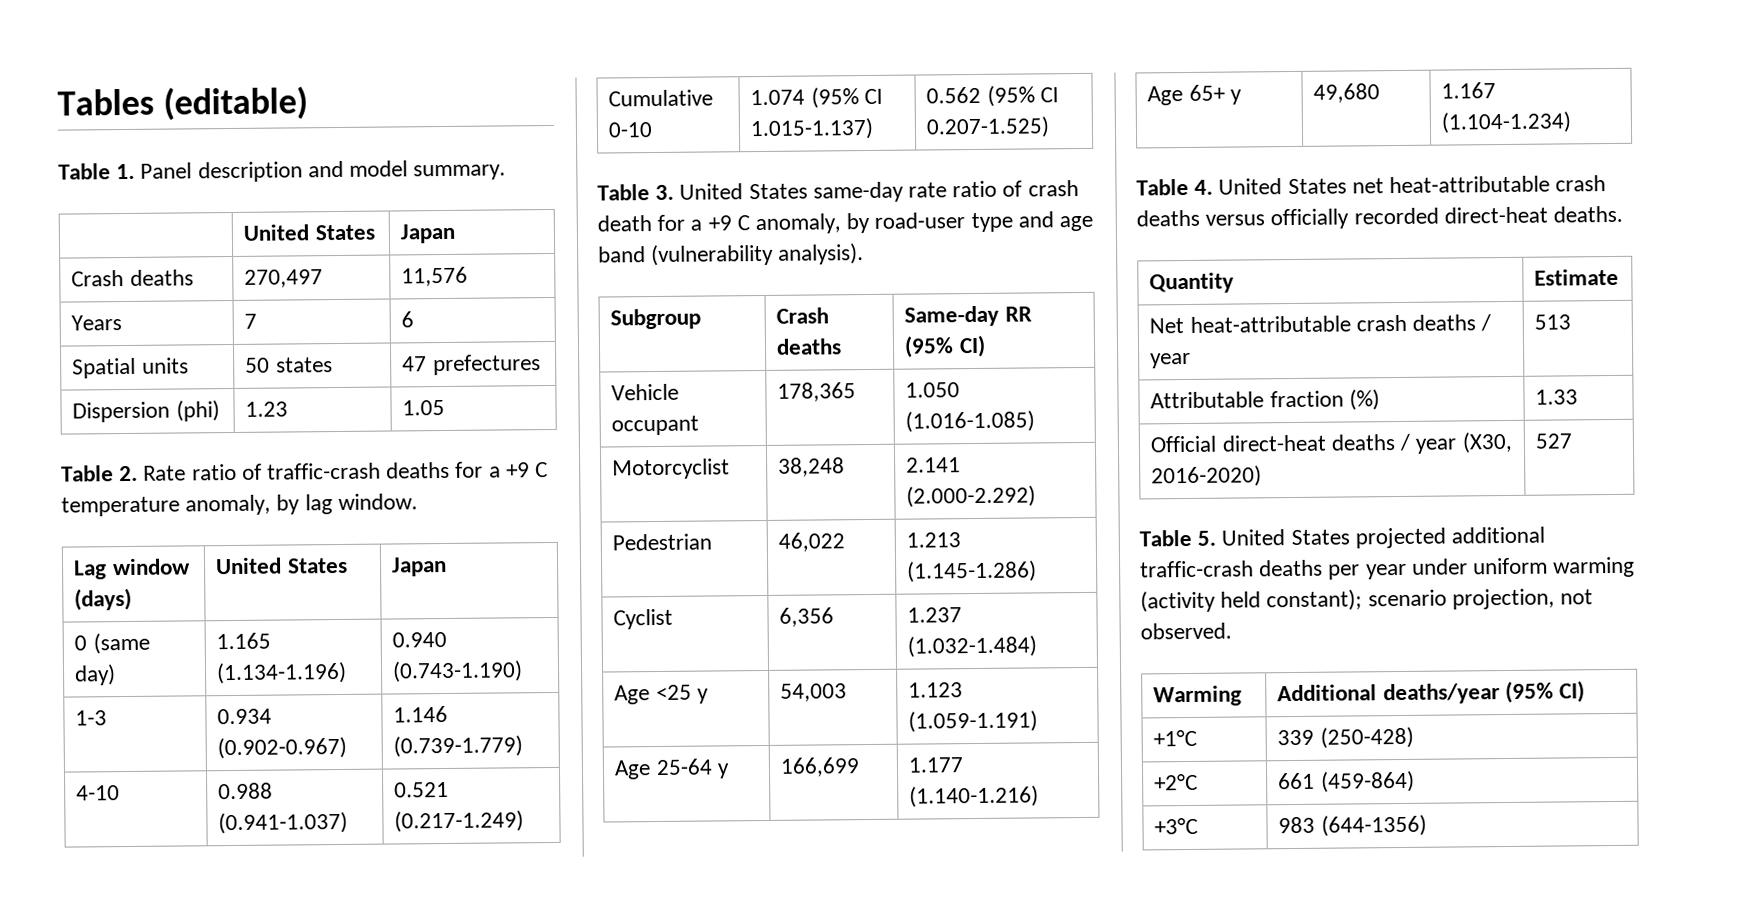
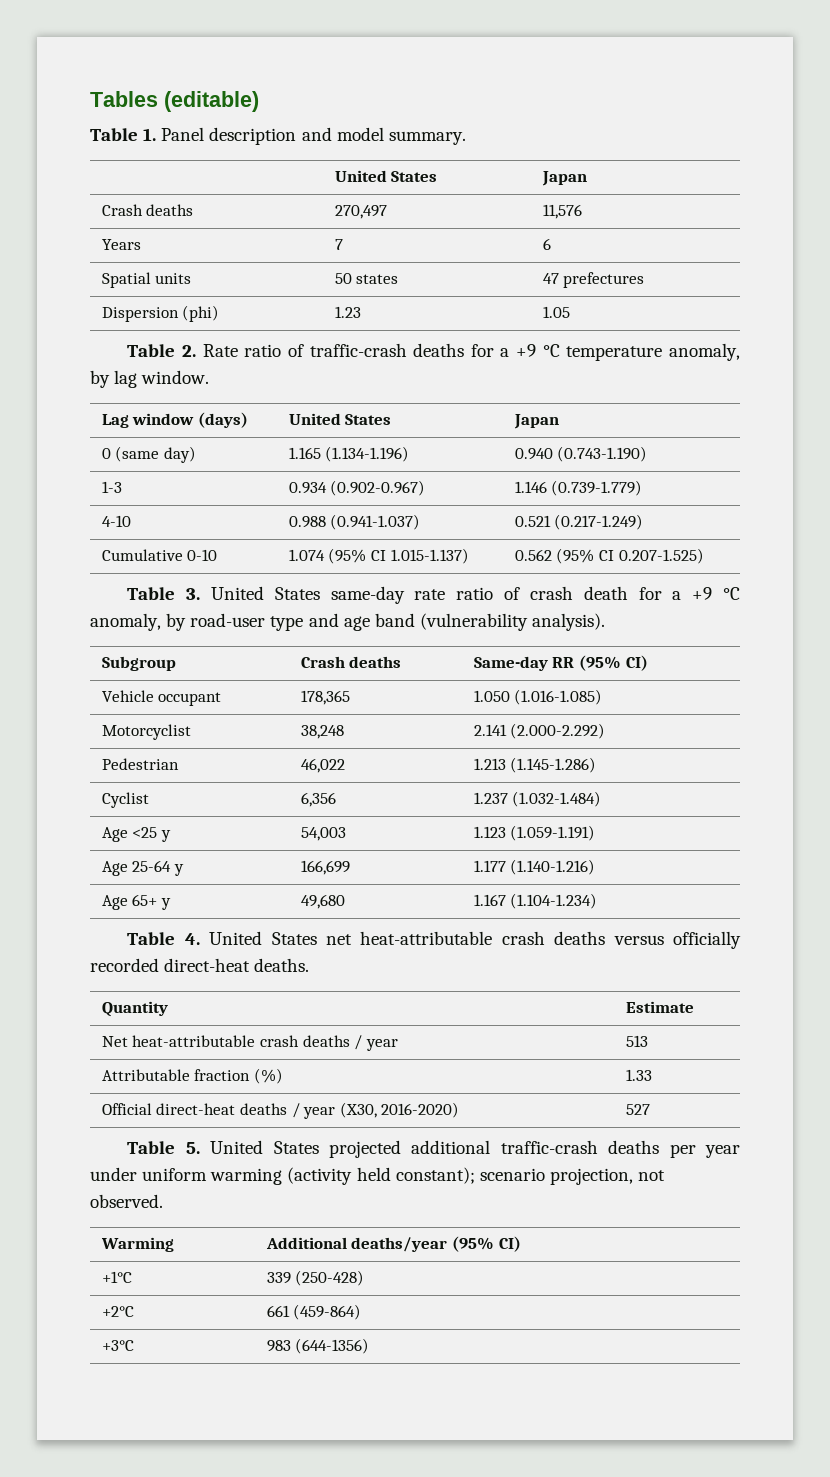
- Table 2. Rate ratio of traffic-crash deaths for a +9 C temperature anomaly, by lag window.
+ Table 2. Rate ratio of traffic-crash deaths for a +9 °C temperature anomaly, by lag window.
- Table 3. United States same-day rate ratio of crash death for a +9 C anomaly, by road-user type and age band (vulnerability analysis).
+ Table 3. United States same-day rate ratio of crash death for a +9 °C anomaly, by road-user type and age band (vulnerability analysis).

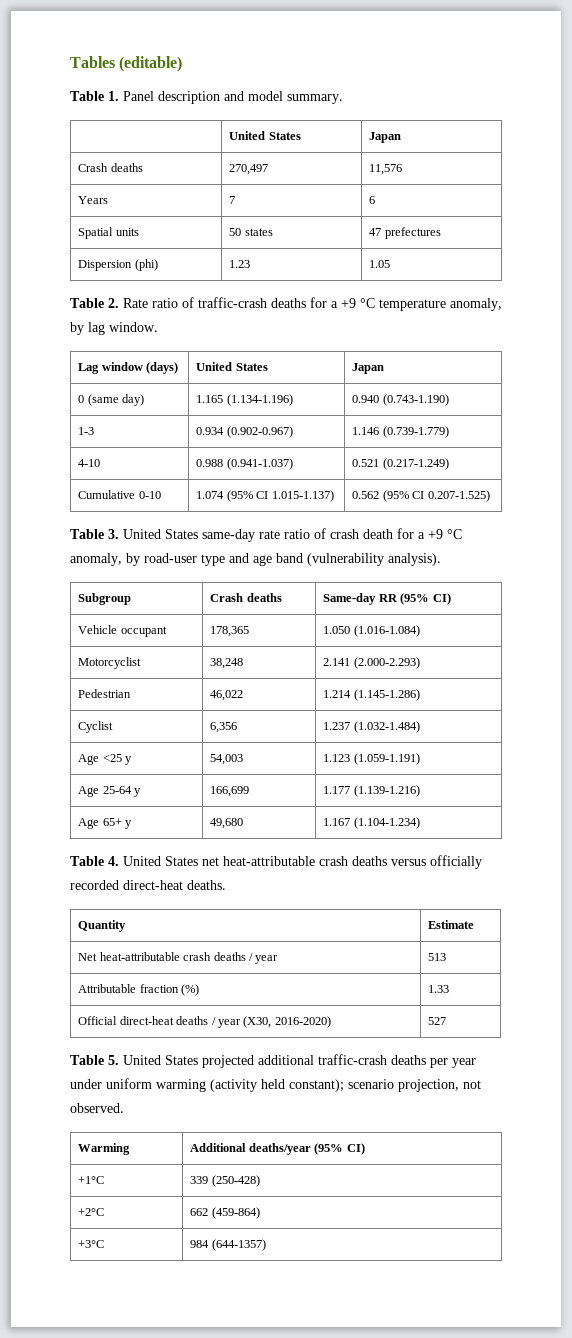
- Vehicle occupant | 178,365 | 1.050 (1.016-1.085)
+ Vehicle occupant | 178,365 | 1.050 (1.016-1.084)
- Motorcyclist | 38,248 | 2.141 (2.000-2.292)
+ Motorcyclist | 38,248 | 2.141 (2.000-2.293)
- Pedestrian | 46,022 | 1.213 (1.145-1.286)
+ Pedestrian | 46,022 | 1.214 (1.145-1.286)
- Age 25-64 y | 166,699 | 1.177 (1.140-1.216)
+ Age 25-64 y | 166,699 | 1.177 (1.139-1.216)
- +2°C | 661 (459-864)
+ +2°C | 662 (459-864)
- +3°C | 983 (644-1356)
+ +3°C | 984 (644-1357)

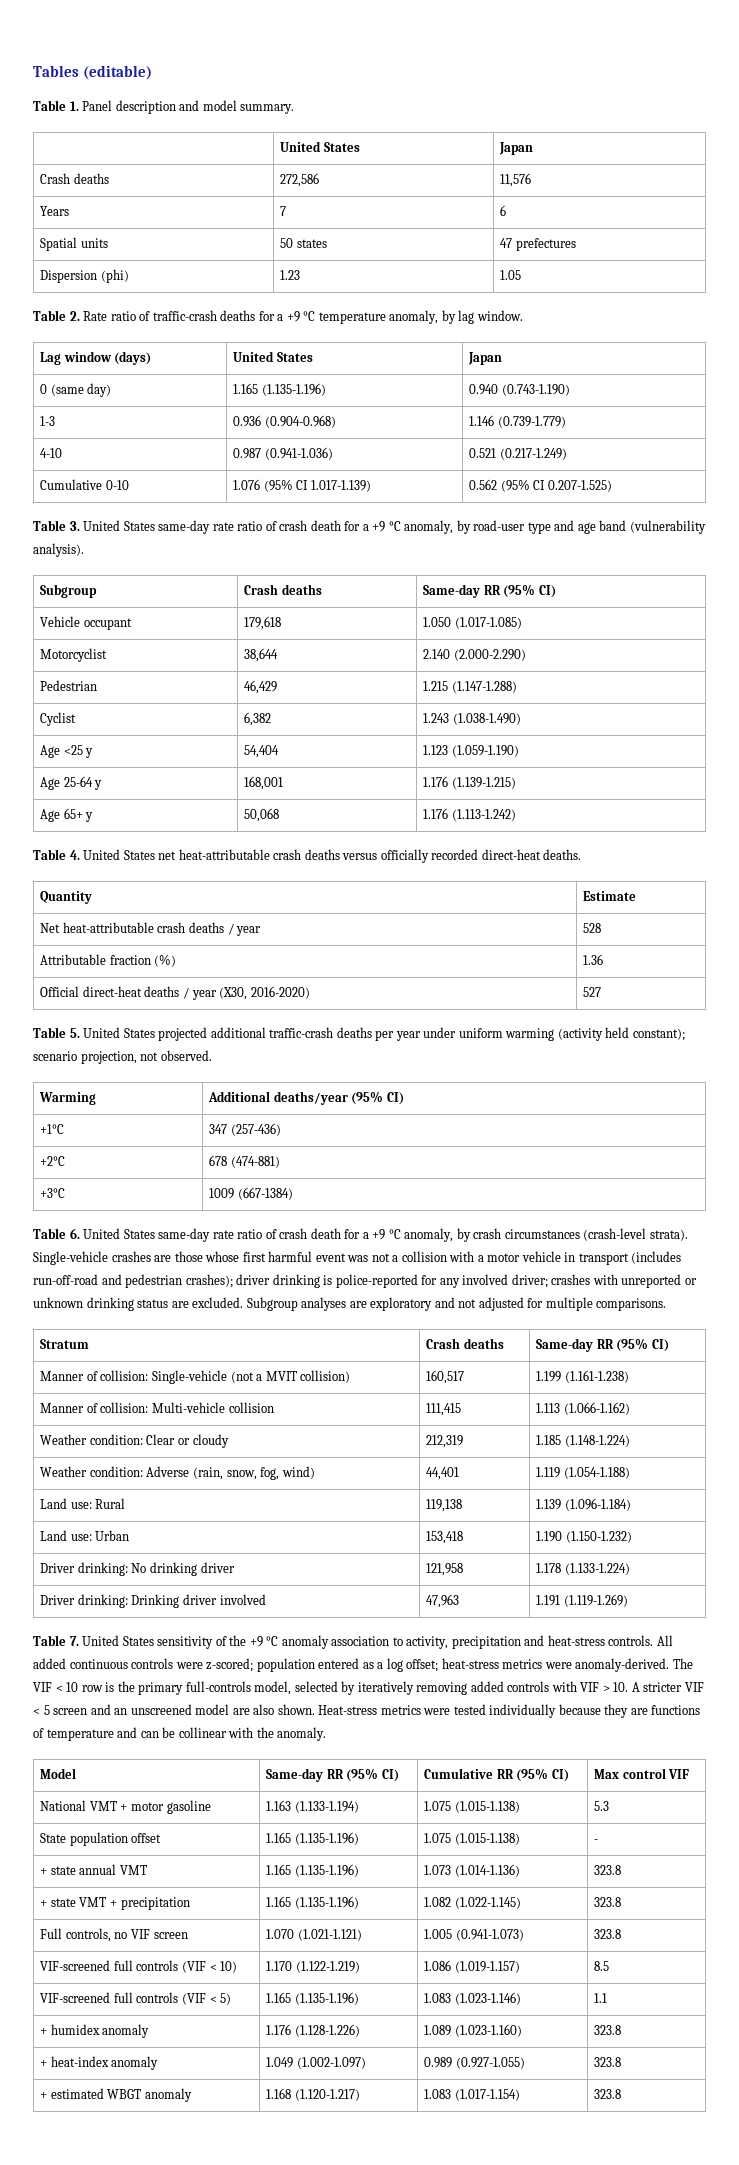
- Crash deaths | 270,497 | 11,576
+ Crash deaths | 272,586 | 11,576
- 0 (same day) | 1.165 (1.134-1.196) | 0.940 (0.743-1.190)
+ 0 (same day) | 1.165 (1.135-1.196) | 0.940 (0.743-1.190)
- 1-3 | 0.934 (0.902-0.967) | 1.146 (0.739-1.779)
+ 1-3 | 0.936 (0.904-0.968) | 1.146 (0.739-1.779)
- 4-10 | 0.988 (0.941-1.037) | 0.521 (0.217-1.249)
+ 4-10 | 0.987 (0.941-1.036) | 0.521 (0.217-1.249)
- Cumulative 0-10 | 1.074 (95% CI 1.015-1.137) | 0.562 (95% CI 0.207-1.525)
+ Cumulative 0-10 | 1.076 (95% CI 1.017-1.139) | 0.562 (95% CI 0.207-1.525)
- Vehicle occupant | 178,365 | 1.050 (1.016-1.084)
+ Vehicle occupant | 179,618 | 1.050 (1.017-1.085)
- Motorcyclist | 38,248 | 2.141 (2.000-2.293)
- Pedestrian | 46,022 | 1.214 (1.145-1.286)
- Cyclist | 6,356 | 1.237 (1.032-1.484)
+ Motorcyclist | 38,644 | 2.140 (2.000-2.290)
+ Pedestrian | 46,429 | 1.215 (1.147-1.288)
+ Cyclist | 6,382 | 1.243 (1.038-1.490)
- Age <25 y | 54,003 | 1.123 (1.059-1.191)
+ Age <25 y | 54,404 | 1.123 (1.059-1.190)
- Age 25-64 y | 166,699 | 1.177 (1.139-1.216)
+ Age 25-64 y | 168,001 | 1.176 (1.139-1.215)
- Age 65+ y | 49,680 | 1.167 (1.104-1.234)
+ Age 65+ y | 50,068 | 1.176 (1.113-1.242)
- Net heat-attributable crash deaths / year | 513
+ Net heat-attributable crash deaths / year | 528
- Attributable fraction (%) | 1.33
+ Attributable fraction (%) | 1.36
- +1°C | 339 (250-428)
+ +1°C | 347 (257-436)
- +2°C | 662 (459-864)
+ +2°C | 678 (474-881)
- +3°C | 984 (644-1357)
+ +3°C | 1009 (667-1384)
+ Table 6. United States same-day rate ratio of crash death for a +9 °C anomaly, by crash circumstances (crash-level strata). Single-vehicle crashes are those whose first harmful event was not a collision with a motor vehicle in transport (includes run-off-road and pedestrian crashes); driver drinking is police-reported for any involved driver; crashes with unreported or unknown drinking status are excluded. Subgroup analyses are exploratory and not adjusted for multiple comparisons.
+ Stratum | Crash deaths | Same-day RR (95% CI)
+ Manner of collision: Single-vehicle (not a MVIT collision) | 160,517 | 1.199 (1.161-1.238)
+ Manner of collision: Multi-vehicle collision | 111,415 | 1.113 (1.066-1.162)
+ Weather condition: Clear or cloudy | 212,319 | 1.185 (1.148-1.224)
+ Weather condition: Adverse (rain, snow, fog, wind) | 44,401 | 1.119 (1.054-1.188)
+ Land use: Rural | 119,138 | 1.139 (1.096-1.184)
+ Land use: Urban | 153,418 | 1.190 (1.150-1.232)
+ Driver drinking: No drinking driver | 121,958 | 1.178 (1.133-1.224)
+ Driver drinking: Drinking driver involved | 47,963 | 1.191 (1.119-1.269)
+ Table 7. United States sensitivity of the +9 °C anomaly association to activity, precipitation and heat-stress controls. All added continuous controls were z-scored; population entered as a log offset; heat-stress metrics were anomaly-derived. The VIF < 10 row is the primary full-controls model, selected by iteratively removing added controls with VIF > 10. A stricter VIF < 5 screen and an unscreened model are also shown. Heat-stress metrics were tested individually because they are functions of temperature and can be collinear with the anomaly.
+ Model | Same-day RR (95% CI) | Cumulative RR (95% CI) | Max control VIF
+ National VMT + motor gasoline | 1.163 (1.133-1.194) | 1.075 (1.015-1.138) | 5.3
+ State population offset | 1.165 (1.135-1.196) | 1.075 (1.015-1.138) | -
+ + state annual VMT | 1.165 (1.135-1.196) | 1.073 (1.014-1.136) | 323.8
+ + state VMT + precipitation | 1.165 (1.135-1.196) | 1.082 (1.022-1.145) | 323.8
+ Full controls, no VIF screen | 1.070 (1.021-1.121) | 1.005 (0.941-1.073) | 323.8
+ VIF-screened full controls (VIF < 10) | 1.170 (1.122-1.219) | 1.086 (1.019-1.157) | 8.5
+ VIF-screened full controls (VIF < 5) | 1.165 (1.135-1.196) | 1.083 (1.023-1.146) | 1.1
+ + humidex anomaly | 1.176 (1.128-1.226) | 1.089 (1.023-1.160) | 323.8
+ + heat-index anomaly | 1.049 (1.002-1.097) | 0.989 (0.927-1.055) | 323.8
+ + estimated WBGT anomaly | 1.168 (1.120-1.217) | 1.083 (1.017-1.154) | 323.8

